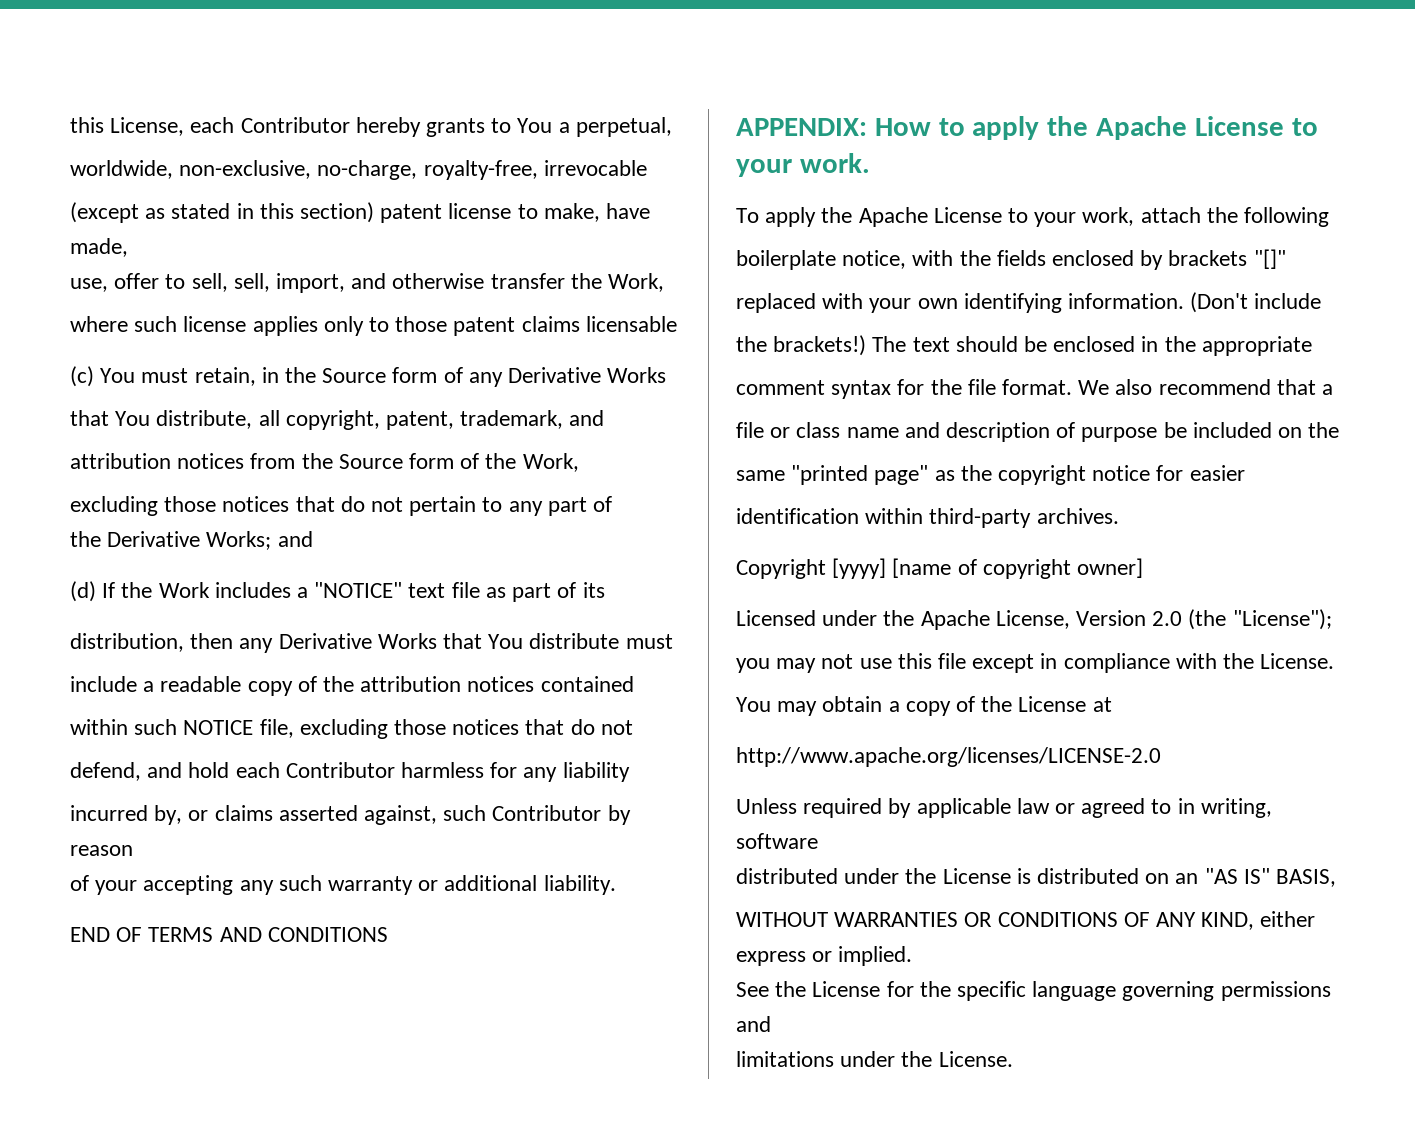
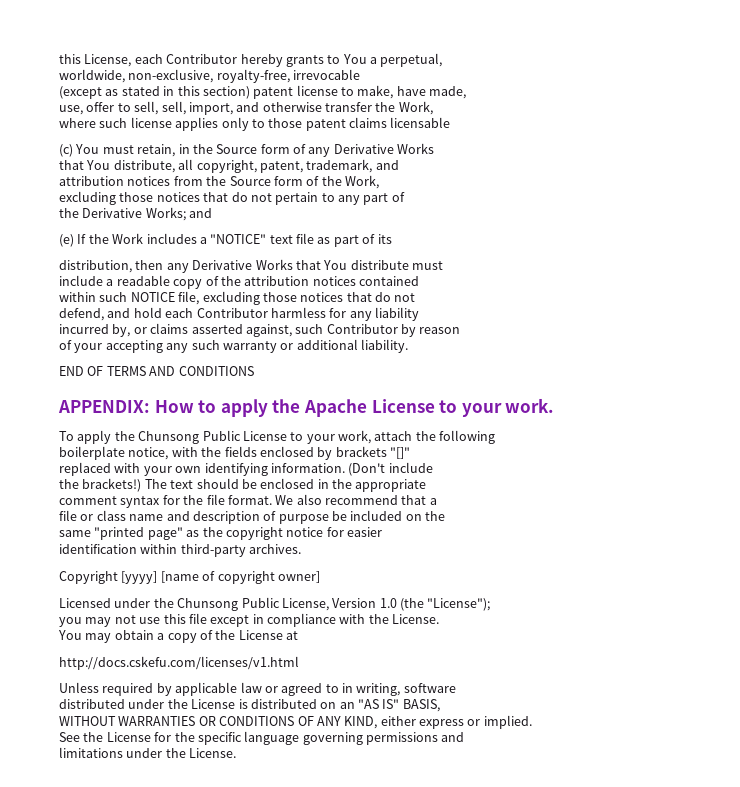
- worldwide, non-exclusive, no-charge, royalty-free, irrevocable
+ worldwide, non-exclusive, royalty-free, irrevocable
- (d) If the Work includes a "NOTICE" text file as part of its
+ (e) If the Work includes a "NOTICE" text file as part of its
- To apply the Apache License to your work, attach the following
+ To apply the Chunsong Public License to your work, attach the following
- Licensed under the Apache License, Version 2.0 (the "License");
+ Licensed under the Chunsong Public License, Version 1.0 (the "License");
- http://www.apache.org/licenses/LICENSE-2.0
+ http://docs.cskefu.com/licenses/v1.html

